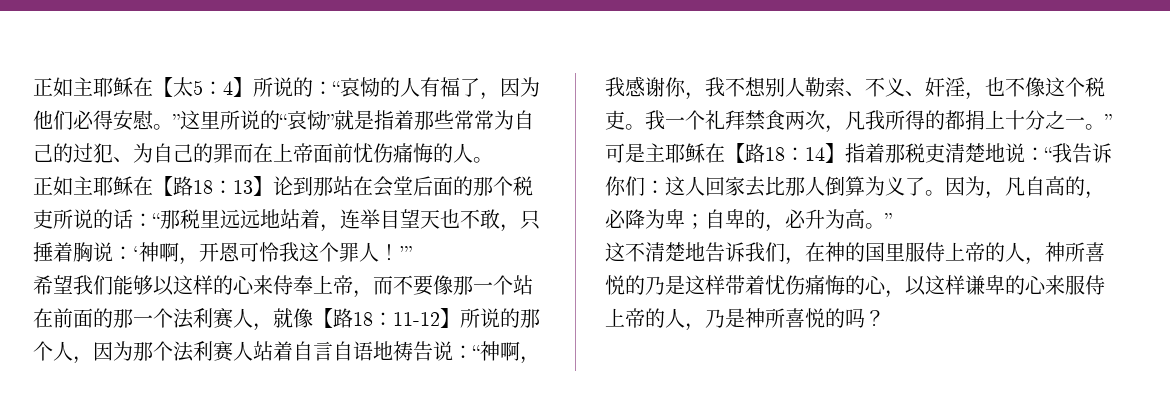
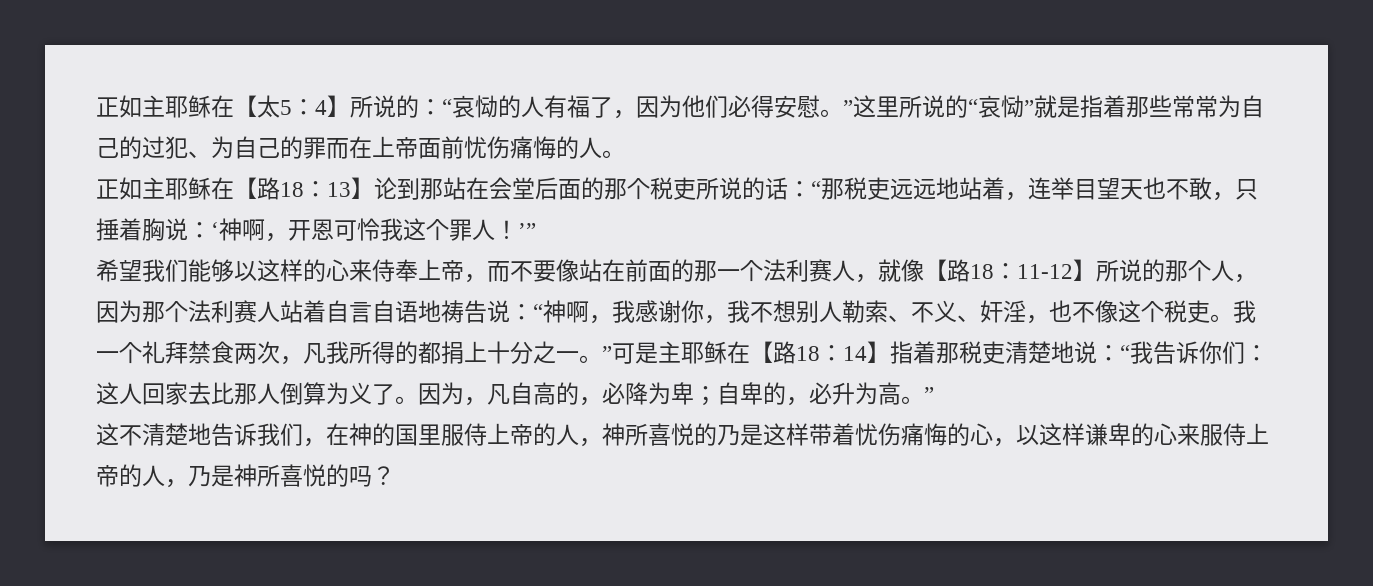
- 正如主耶稣在【路18：13】论到那站在会堂后面的那个税吏所说的话：“那税里远远地站着，连举目望天也不敢，只捶着胸说：‘神啊，开恩可怜我这个罪人！’”
+ 正如主耶稣在【路18：13】论到那站在会堂后面的那个税吏所说的话：“那税吏远远地站着，连举目望天也不敢，只捶着胸说：‘神啊，开恩可怜我这个罪人！’”
- 希望我们能够以这样的心来侍奉上帝，而不要像那一个站在前面的那一个法利赛人，就像【路18：11-12】所说的那个人，因为那个法利赛人站着自言自语地祷告说：“神啊，我感谢你，我不想别人勒索、不义、奸淫，也不像这个税吏。
+ 希望我们能够以这样的心来侍奉上帝，而不要像站在前面的那一个法利赛人，就像【路18：11-12】所说的那个人，因为那个法利赛人站着自言自语地祷告说：“神啊，我感谢你，我不想别人勒索、不义、奸淫，也不像这个税吏。

